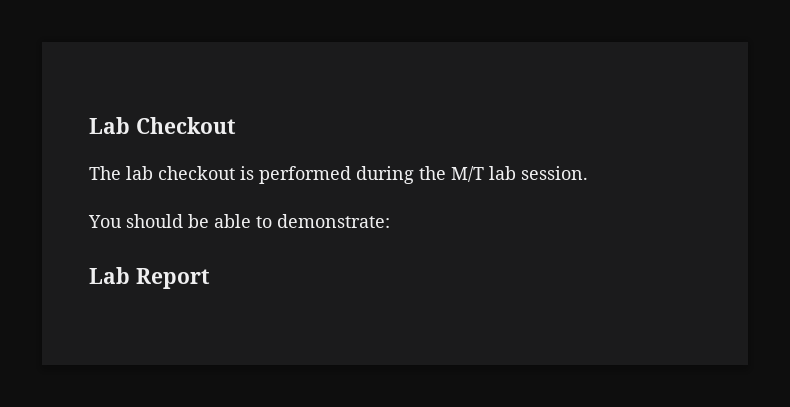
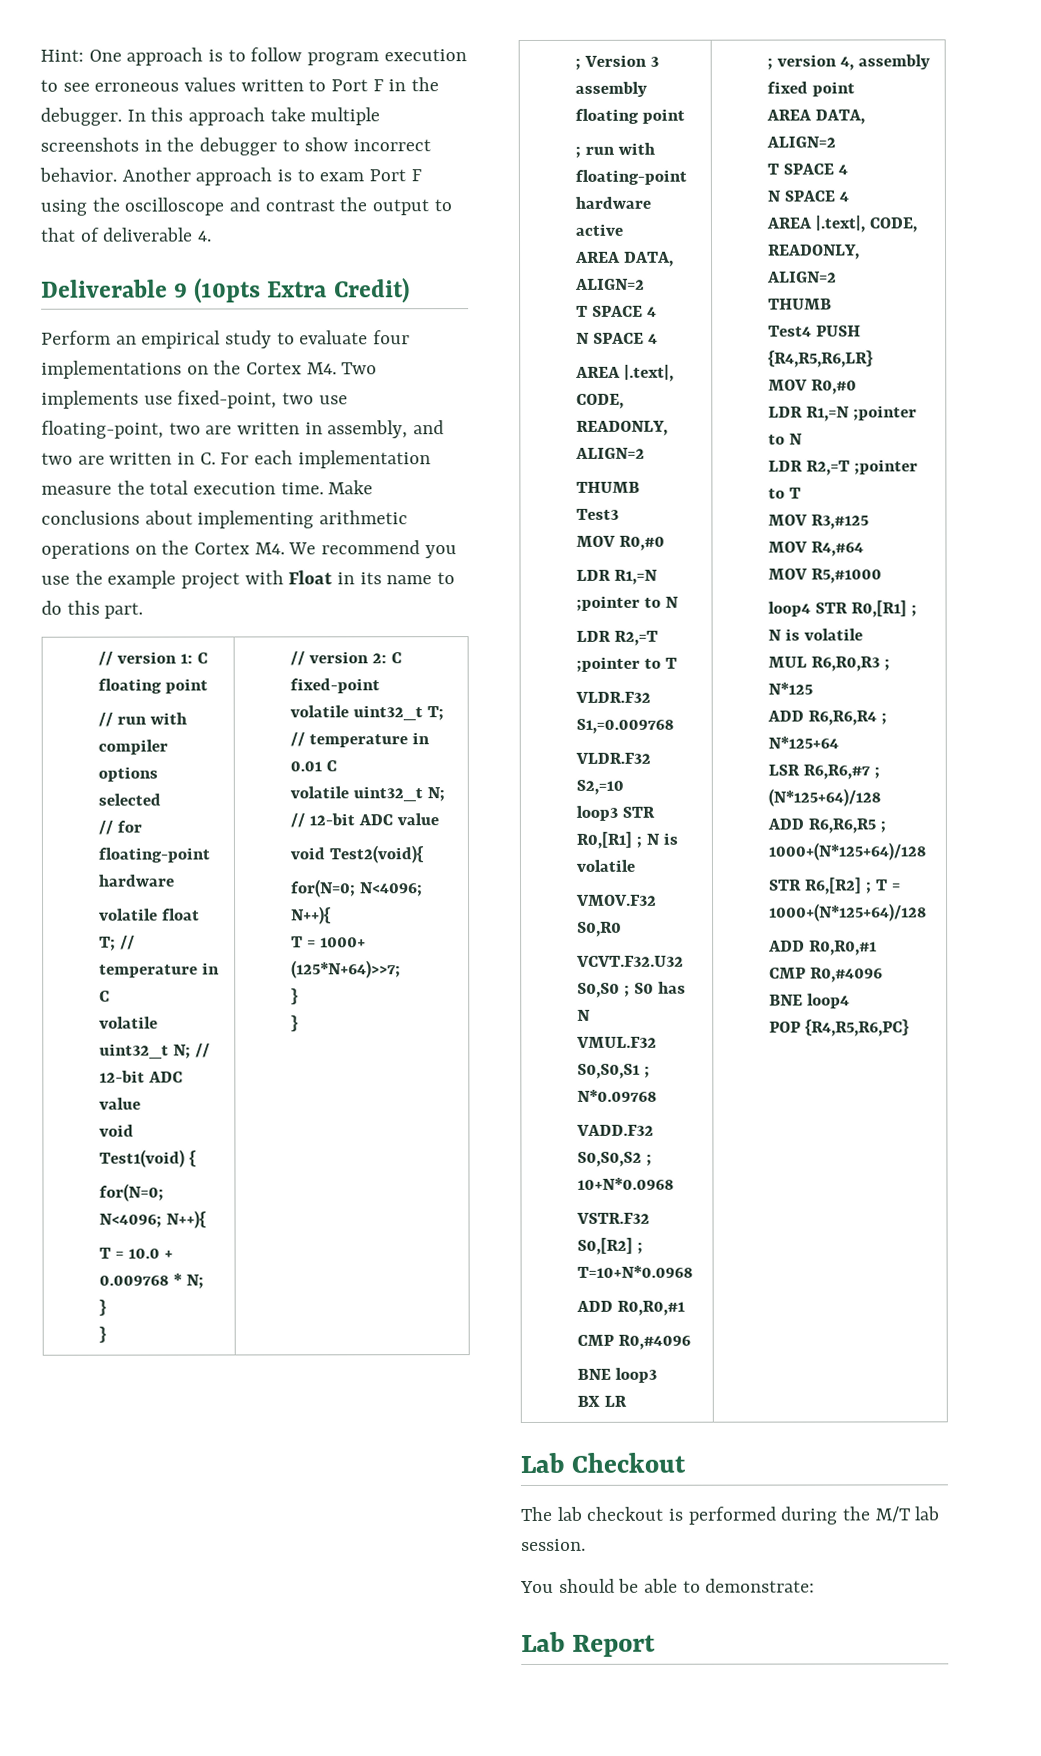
+ Hint: One approach is to follow program execution to see erroneous values written to Port F in the debugger. In this approach take multiple screenshots in the debugger to show incorrect behavior. Another approach is to exam Port F using the oscilloscope and contrast the output to that of deliverable 4.
+ Deliverable 9 (10pts Extra Credit)
+ Perform an empirical study to evaluate four implementations on the Cortex M4. Two implements use fixed-point, two use floating-point, two are written in assembly, and two are written in C. For each implementation measure the total execution time. Make conclusions about implementing arithmetic operations on the Cortex M4. We recommend you use the example project with Float in its name to do this part.
+ // version 1: C floating point
+ // run with compiler options selected
+ // for floating-point hardware
+ volatile float T; // temperature in C
+ volatile uint32_t N; // 12-bit ADC value
+ void Test1(void) {
+ for(N=0; N<4096; N++){
+ T = 10.0 + 0.009768 * N;
+ }
+ } | // version 2: C fixed-point
+ volatile uint32_t T; // temperature in 0.01 C
+ volatile uint32_t N; // 12-bit ADC value
+ void Test2(void){
+ for(N=0; N<4096; N++){
+ T = 1000+ (125*N+64)>>7;
+ }
+ }
+ ; Version 3 assembly floating point
+ ; run with floating-point hardware active
+ AREA DATA, ALIGN=2
+ T SPACE 4
+ N SPACE 4
+ AREA |.text|, CODE, READONLY, ALIGN=2
+ THUMB
+ Test3
+ MOV R0,#0
+ LDR R1,=N ;pointer to N
+ LDR R2,=T ;pointer to T
+ VLDR.F32 S1,=0.009768
+ VLDR.F32 S2,=10
+ loop3 STR R0,[R1] ; N is volatile
+ VMOV.F32 S0,R0
+ VCVT.F32.U32 S0,S0 ; S0 has N
+ VMUL.F32 S0,S0,S1 ; N*0.09768
+ VADD.F32 S0,S0,S2 ; 10+N*0.0968
+ VSTR.F32 S0,[R2] ; T=10+N*0.0968
+ ADD R0,R0,#1
+ CMP R0,#4096
+ BNE loop3
+ BX LR | ; version 4, assembly fixed point
+ AREA DATA, ALIGN=2
+ T SPACE 4
+ N SPACE 4
+ AREA |.text|, CODE, READONLY, ALIGN=2
+ THUMB
+ Test4 PUSH {R4,R5,R6,LR}
+ MOV R0,#0
+ LDR R1,=N ;pointer to N
+ LDR R2,=T ;pointer to T
+ MOV R3,#125
+ MOV R4,#64
+ MOV R5,#1000
+ loop4 STR R0,[R1] ; N is volatile
+ MUL R6,R0,R3 ; N*125
+ ADD R6,R6,R4 ; N*125+64
+ LSR R6,R6,#7 ; (N*125+64)/128
+ ADD R6,R6,R5 ; 1000+(N*125+64)/128
+ STR R6,[R2] ; T = 1000+(N*125+64)/128
+ ADD R0,R0,#1
+ CMP R0,#4096
+ BNE loop4
+ POP {R4,R5,R6,PC}

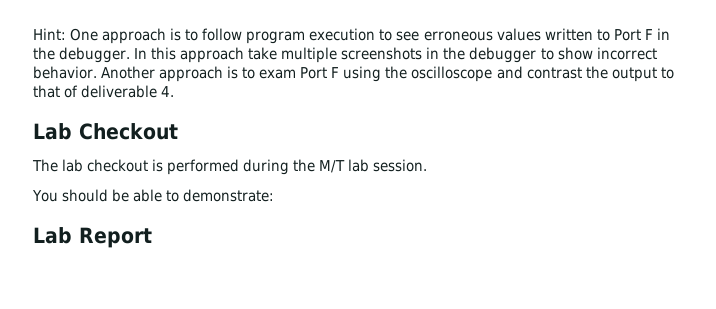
- Deliverable 9 (10pts Extra Credit)
- Perform an empirical study to evaluate four implementations on the Cortex M4. Two implements use fixed-point, two use floating-point, two are written in assembly, and two are written in C. For each implementation measure the total execution time. Make conclusions about implementing arithmetic operations on the Cortex M4. We recommend you use the example project with Float in its name to do this part.
- // version 1: C floating point
- // run with compiler options selected
- // for floating-point hardware
- volatile float T; // temperature in C
- volatile uint32_t N; // 12-bit ADC value
- void Test1(void) {
- for(N=0; N<4096; N++){
- T = 10.0 + 0.009768 * N;
- }
- } | // version 2: C fixed-point
- volatile uint32_t T; // temperature in 0.01 C
- volatile uint32_t N; // 12-bit ADC value
- void Test2(void){
- for(N=0; N<4096; N++){
- T = 1000+ (125*N+64)>>7;
- }
- }
- ; Version 3 assembly floating point
- ; run with floating-point hardware active
- AREA DATA, ALIGN=2
- T SPACE 4
- N SPACE 4
- AREA |.text|, CODE, READONLY, ALIGN=2
- THUMB
- Test3
- MOV R0,#0
- LDR R1,=N ;pointer to N
- LDR R2,=T ;pointer to T
- VLDR.F32 S1,=0.009768
- VLDR.F32 S2,=10
- loop3 STR R0,[R1] ; N is volatile
- VMOV.F32 S0,R0
- VCVT.F32.U32 S0,S0 ; S0 has N
- VMUL.F32 S0,S0,S1 ; N*0.09768
- VADD.F32 S0,S0,S2 ; 10+N*0.0968
- VSTR.F32 S0,[R2] ; T=10+N*0.0968
- ADD R0,R0,#1
- CMP R0,#4096
- BNE loop3
- BX LR | ; version 4, assembly fixed point
- AREA DATA, ALIGN=2
- T SPACE 4
- N SPACE 4
- AREA |.text|, CODE, READONLY, ALIGN=2
- THUMB
- Test4 PUSH {R4,R5,R6,LR}
- MOV R0,#0
- LDR R1,=N ;pointer to N
- LDR R2,=T ;pointer to T
- MOV R3,#125
- MOV R4,#64
- MOV R5,#1000
- loop4 STR R0,[R1] ; N is volatile
- MUL R6,R0,R3 ; N*125
- ADD R6,R6,R4 ; N*125+64
- LSR R6,R6,#7 ; (N*125+64)/128
- ADD R6,R6,R5 ; 1000+(N*125+64)/128
- STR R6,[R2] ; T = 1000+(N*125+64)/128
- ADD R0,R0,#1
- CMP R0,#4096
- BNE loop4
- POP {R4,R5,R6,PC}

